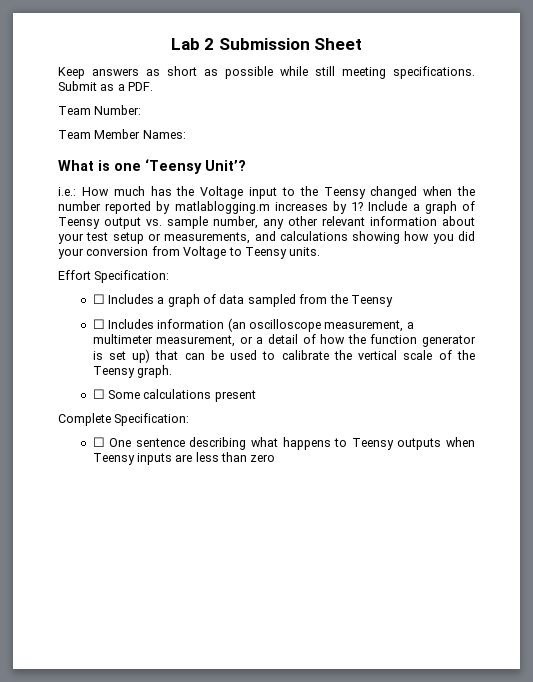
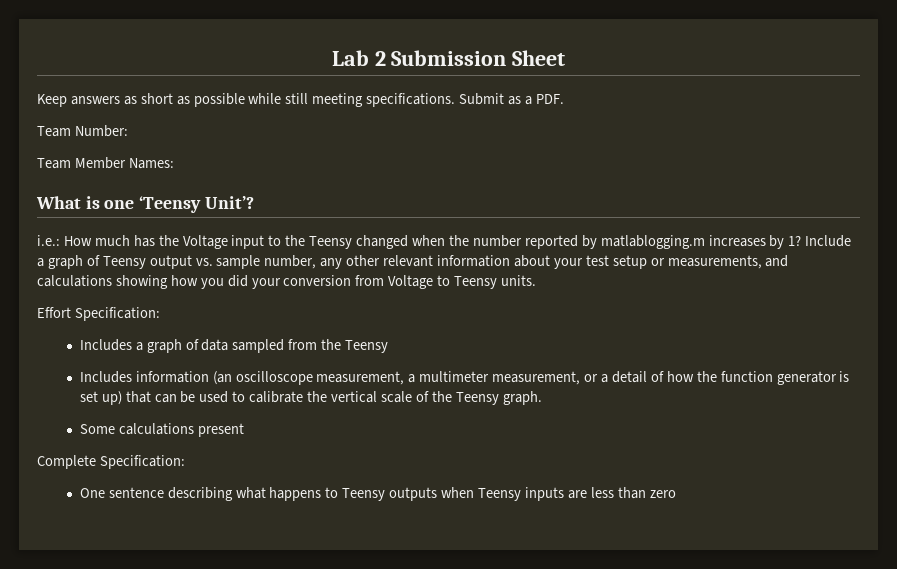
- ☐ Includes a graph of data sampled from the Teensy
+ Includes a graph of data sampled from the Teensy
- ☐ Includes information (an oscilloscope measurement, a multimeter measurement, or a detail of how the function generator is set up) that can be used to calibrate the vertical scale of the Teensy graph.
+ Includes information (an oscilloscope measurement, a multimeter measurement, or a detail of how the function generator is set up) that can be used to calibrate the vertical scale of the Teensy graph.
- ☐ Some calculations present
+ Some calculations present
- ☐ One sentence describing what happens to Teensy outputs when Teensy inputs are less than zero
+ One sentence describing what happens to Teensy outputs when Teensy inputs are less than zero

